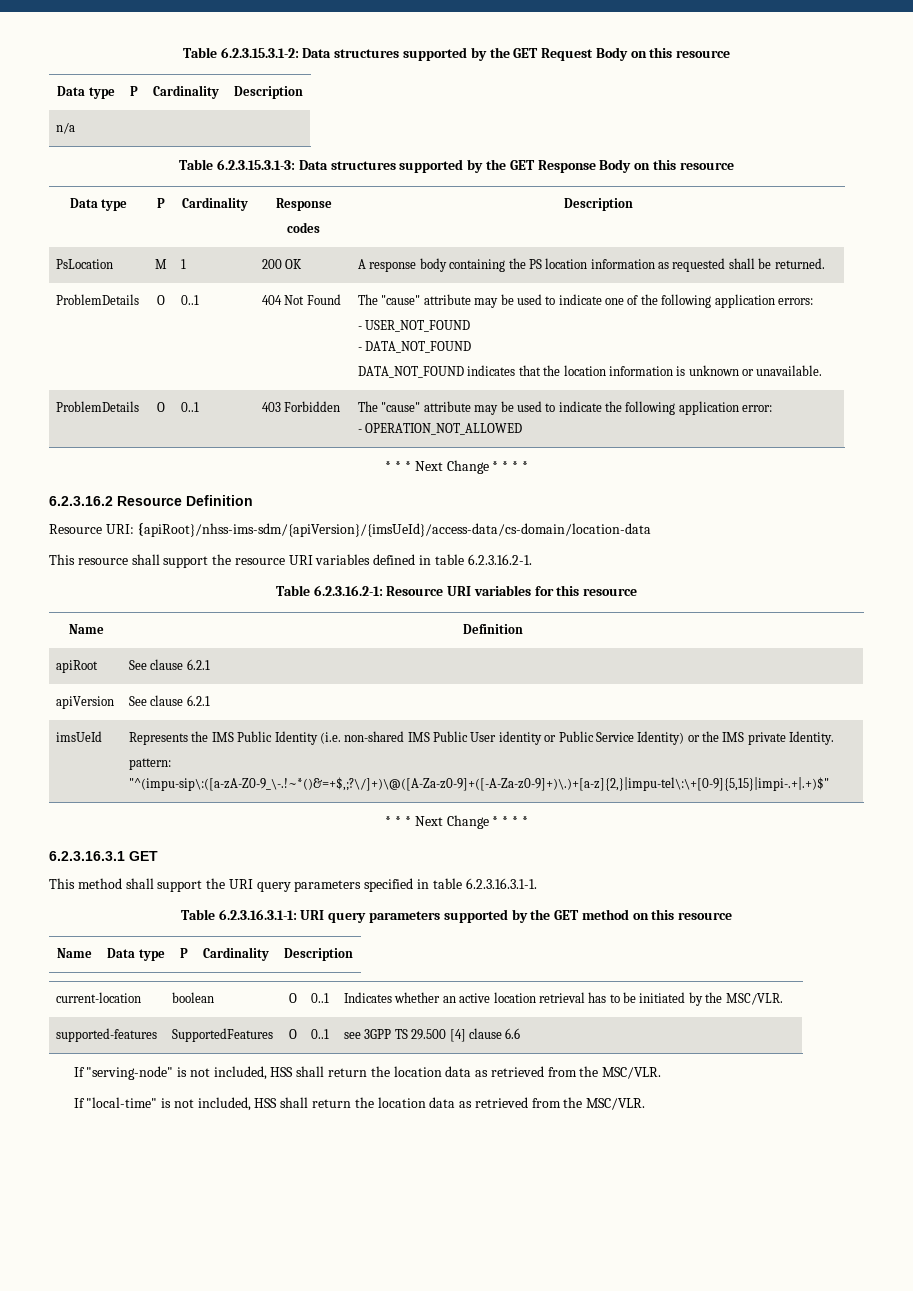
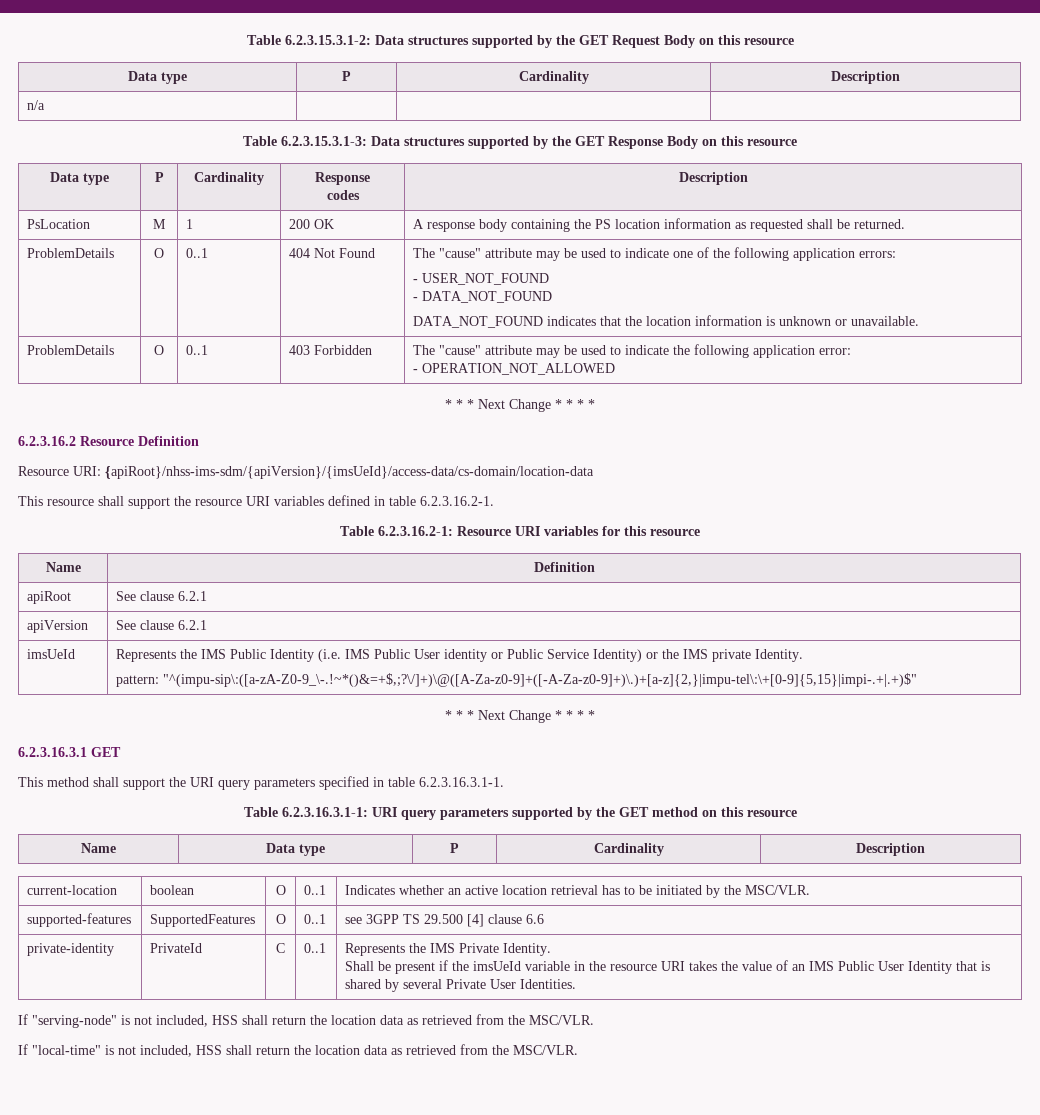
- imsUeId | Represents the IMS Public Identity (i.e. non-shared IMS Public User identity or Public Service Identity) or the IMS private Identity.
+ imsUeId | Represents the IMS Public Identity (i.e. IMS Public User identity or Public Service Identity) or the IMS private Identity.
+ private-identity | PrivateId | C | 0..1 | Represents the IMS Private Identity.
+ Shall be present if the imsUeId variable in the resource URI takes the value of an IMS Public User Identity that is shared by several Private User Identities.

